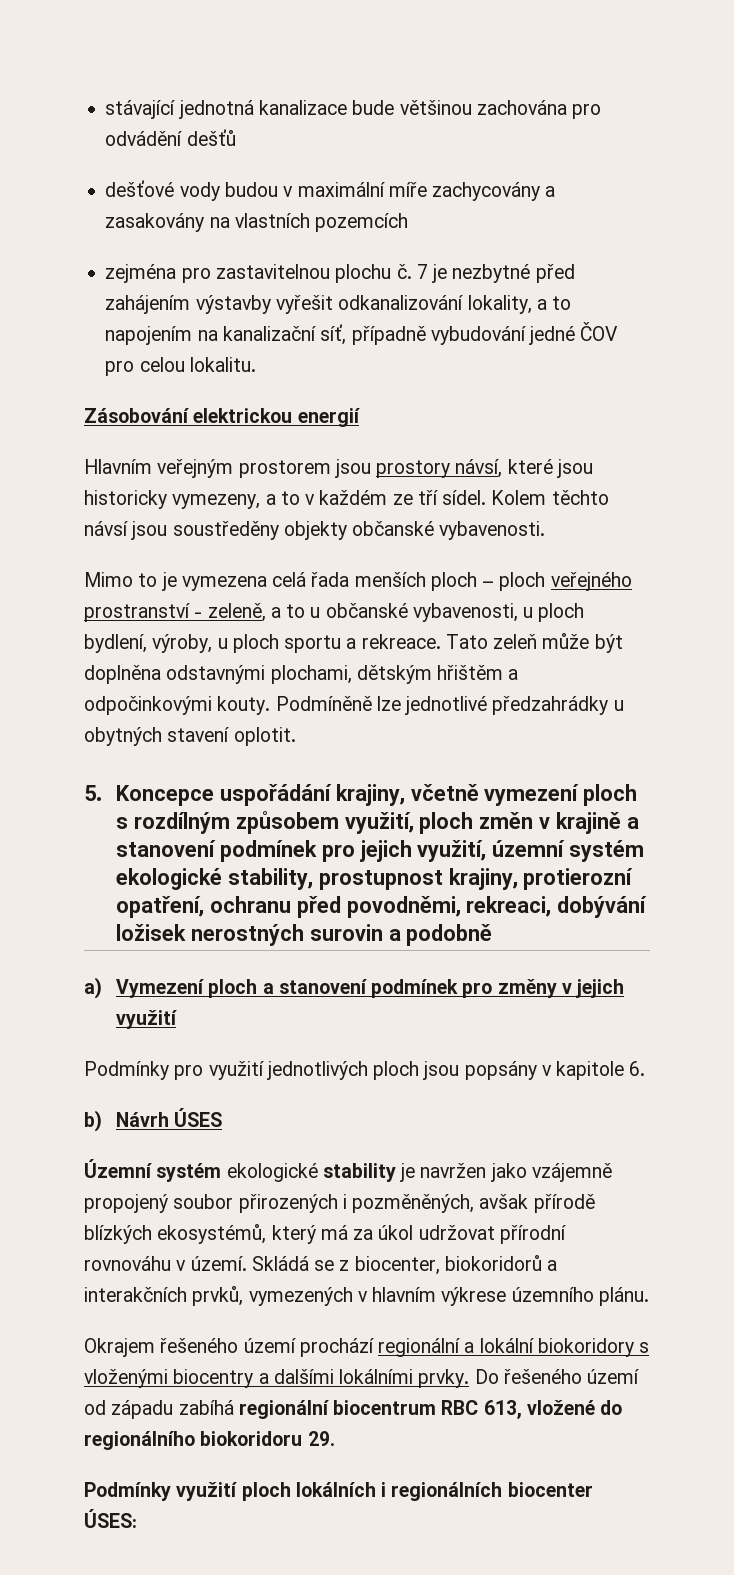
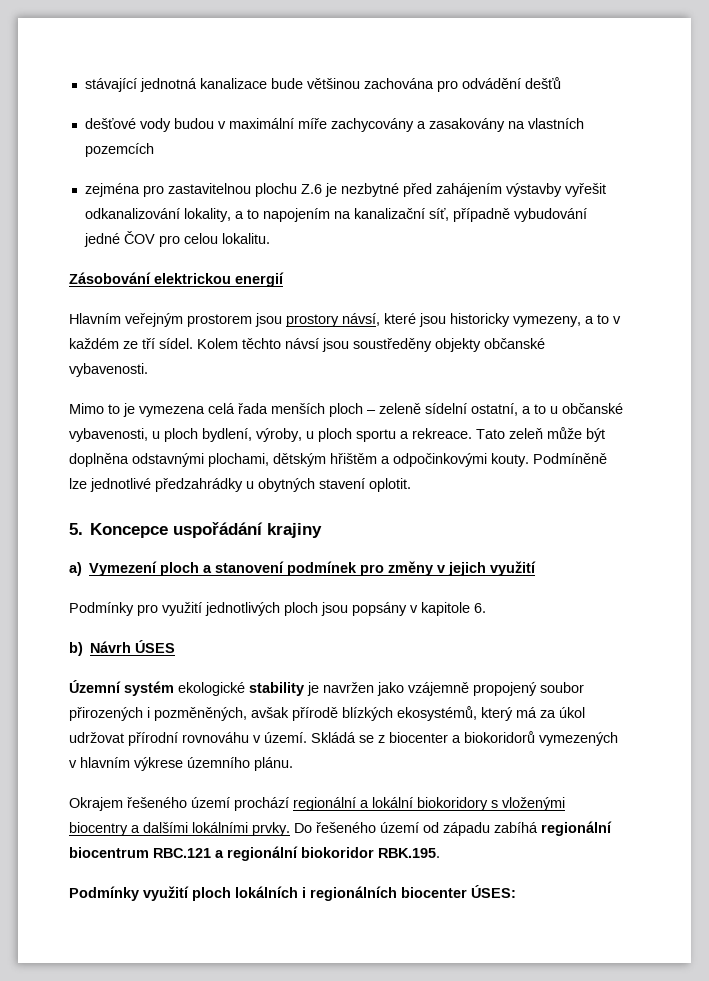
- zejména pro zastavitelnou plochu č. 7 je nezbytné před zahájením výstavby vyřešit odkanalizování lokality, a to napojením na kanalizační síť, případně vybudování jedné ČOV pro celou lokalitu.
+ zejména pro zastavitelnou plochu Z.6 je nezbytné před zahájením výstavby vyřešit odkanalizování lokality, a to napojením na kanalizační síť, případně vybudování jedné ČOV pro celou lokalitu.
- Mimo to je vymezena celá řada menších ploch – ploch veřejného prostranství - zeleně, a to u občanské vybavenosti, u ploch bydlení, výroby, u ploch sportu a rekreace.
+ Mimo to je vymezena celá řada menších ploch – zeleně sídelní ostatní, a to u občanské vybavenosti, u ploch bydlení, výroby, u ploch sportu a rekreace.
- 5. Koncepce uspořádání krajiny, včetně vymezení ploch s rozdílným způsobem využití, ploch změn v krajině a stanovení podmínek pro jejich využití, územní systém ekologické stability, prostupnost krajiny, protierozní opatření, ochranu před povodněmi, rekreaci, dobývání ložisek nerostných surovin a podobně
+ 5. Koncepce uspořádání krajiny
- Skládá se z biocenter, biokoridorů a interakčních prvků, vymezených v hlavním výkrese územního plánu.
+ Skládá se z biocenter a biokoridorů vymezených v hlavním výkrese územního plánu.
- Do řešeného území od západu zabíhá regionální biocentrum RBC 613, vložené do regionálního biokoridoru 29.
+ Do řešeného území od západu zabíhá regionální biocentrum RBC.121 a regionální biokoridor RBK.195.

